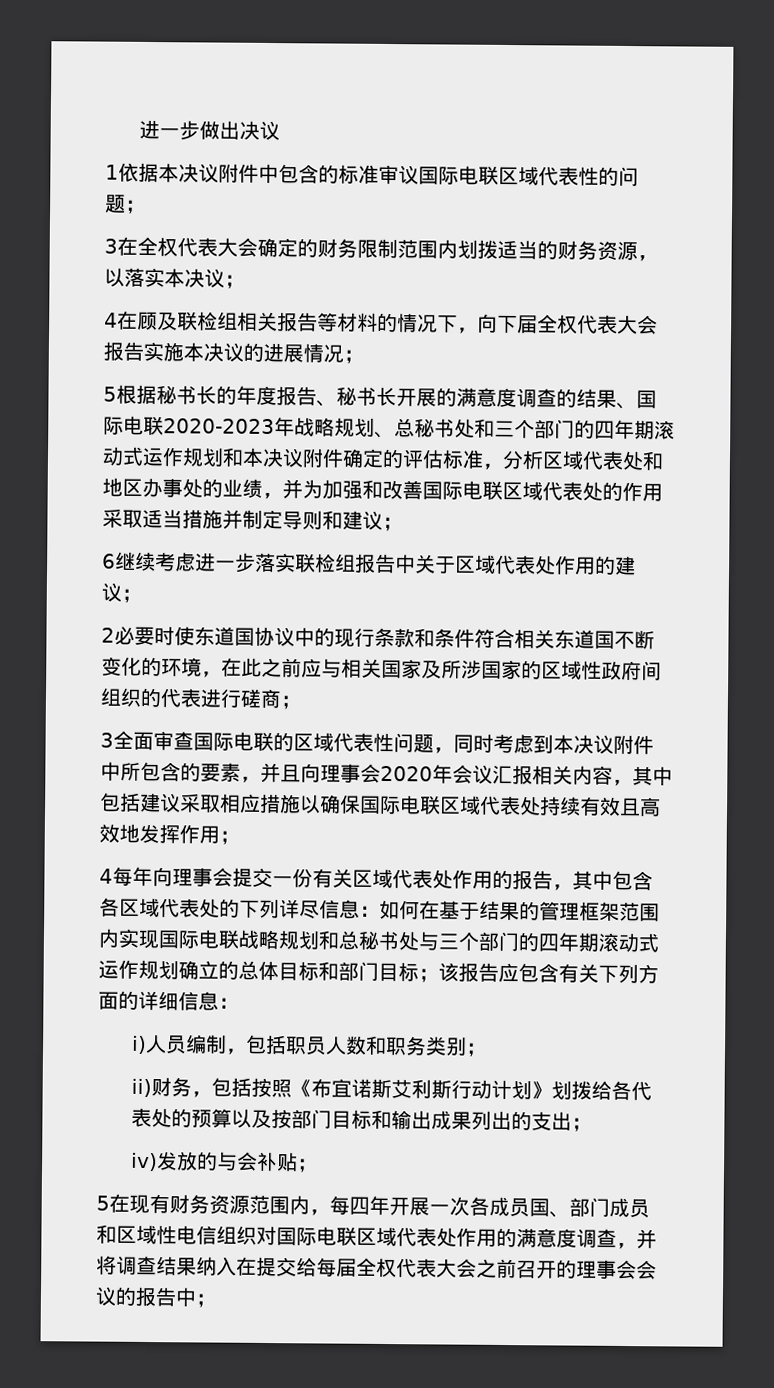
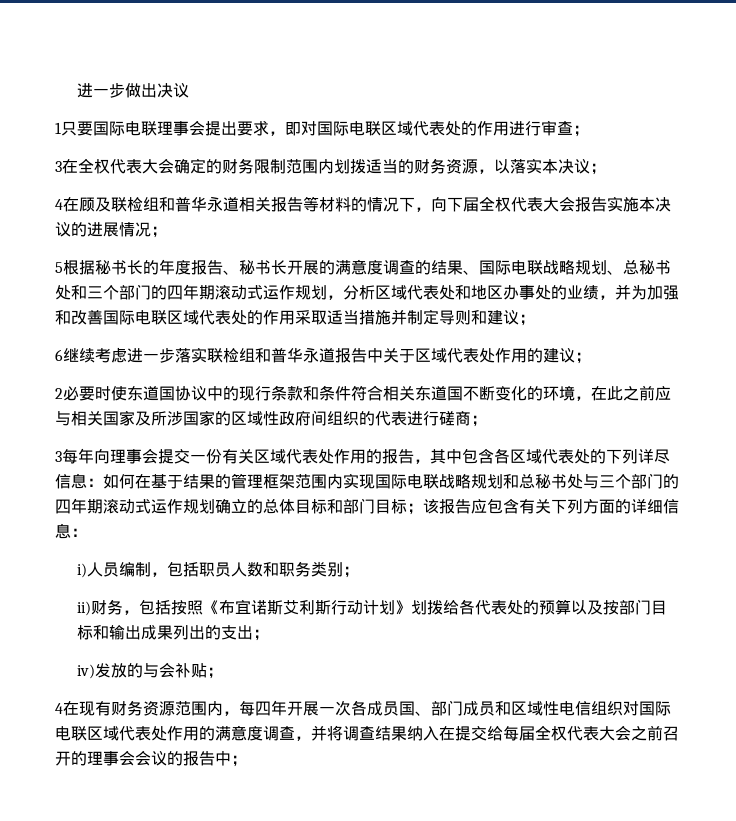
- 1依据本决议附件中包含的标准审议国际电联区域代表性的问题；
+ 1只要国际电联理事会提出要求，即对国际电联区域代表处的作用进行审查；
- 4在顾及联检组相关报告等材料的情况下，向下届全权代表大会报告实施本决议的进展情况；
+ 4在顾及联检组和普华永道相关报告等材料的情况下，向下届全权代表大会报告实施本决议的进展情况；
- 5根据秘书长的年度报告、秘书长开展的满意度调查的结果、国际电联2020-2023年战略规划、总秘书处和三个部门的四年期滚动式运作规划和本决议附件确定的评估标准，分析区域代表处和地区办事处的业绩，并为加强和改善国际电联区域代表处的作用采取适当措施并制定导则和建议；
+ 5根据秘书长的年度报告、秘书长开展的满意度调查的结果、国际电联战略规划、总秘书处和三个部门的四年期滚动式运作规划，分析区域代表处和地区办事处的业绩，并为加强和改善国际电联区域代表处的作用采取适当措施并制定导则和建议；
- 6继续考虑进一步落实联检组报告中关于区域代表处作用的建议；
+ 6继续考虑进一步落实联检组和普华永道报告中关于区域代表处作用的建议；
- 3全面审查国际电联的区域代表性问题，同时考虑到本决议附件中所包含的要素，并且向理事会2020年会议汇报相关内容，其中包括建议采取相应措施以确保国际电联区域代表处持续有效且高效地发挥作用；
- 4每年向理事会提交一份有关区域代表处作用的报告，其中包含各区域代表处的下列详尽信息：如何在基于结果的管理框架范围内实现国际电联战略规划和总秘书处与三个部门的四年期滚动式运作规划确立的总体目标和部门目标；该报告应包含有关下列方面的详细信息：
+ 3每年向理事会提交一份有关区域代表处作用的报告，其中包含各区域代表处的下列详尽信息：如何在基于结果的管理框架范围内实现国际电联战略规划和总秘书处与三个部门的四年期滚动式运作规划确立的总体目标和部门目标；该报告应包含有关下列方面的详细信息：
- 5在现有财务资源范围内，每四年开展一次各成员国、部门成员和区域性电信组织对国际电联区域代表处作用的满意度调查，并将调查结果纳入在提交给每届全权代表大会之前召开的理事会会议的报告中；
+ 4在现有财务资源范围内，每四年开展一次各成员国、部门成员和区域性电信组织对国际电联区域代表处作用的满意度调查，并将调查结果纳入在提交给每届全权代表大会之前召开的理事会会议的报告中；

